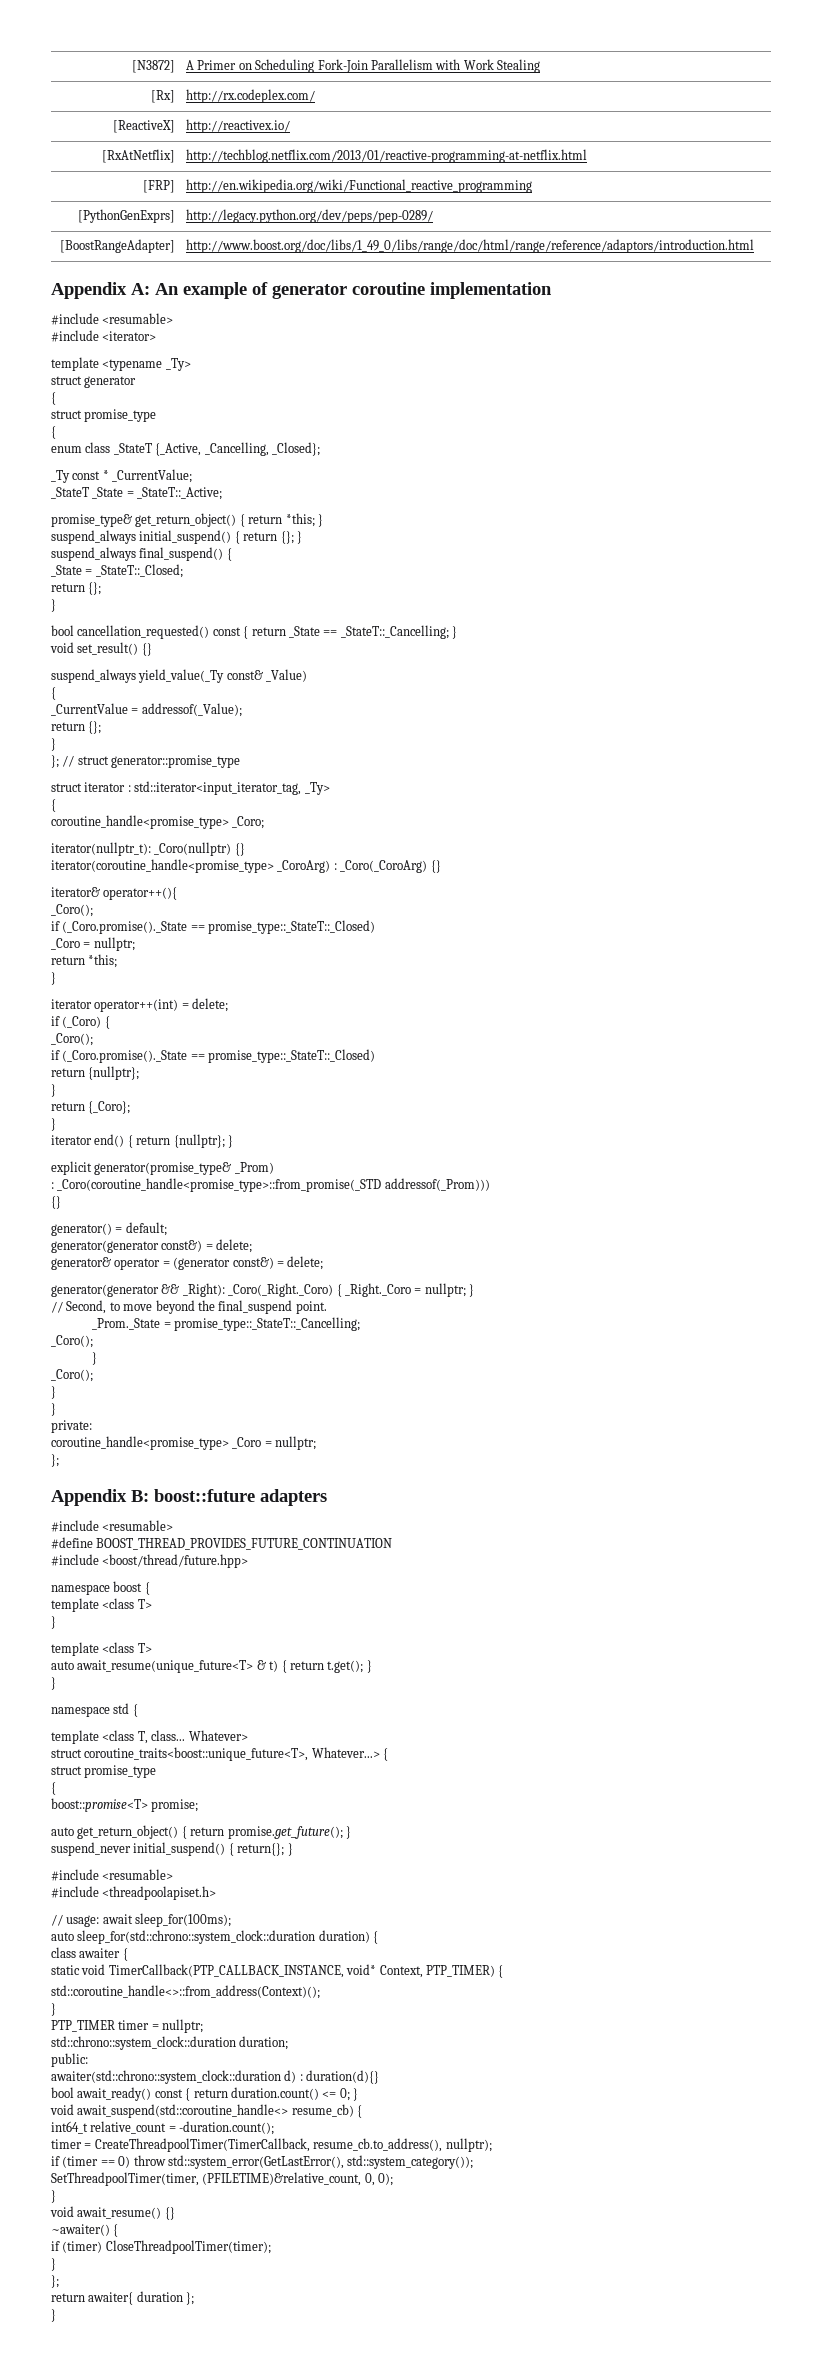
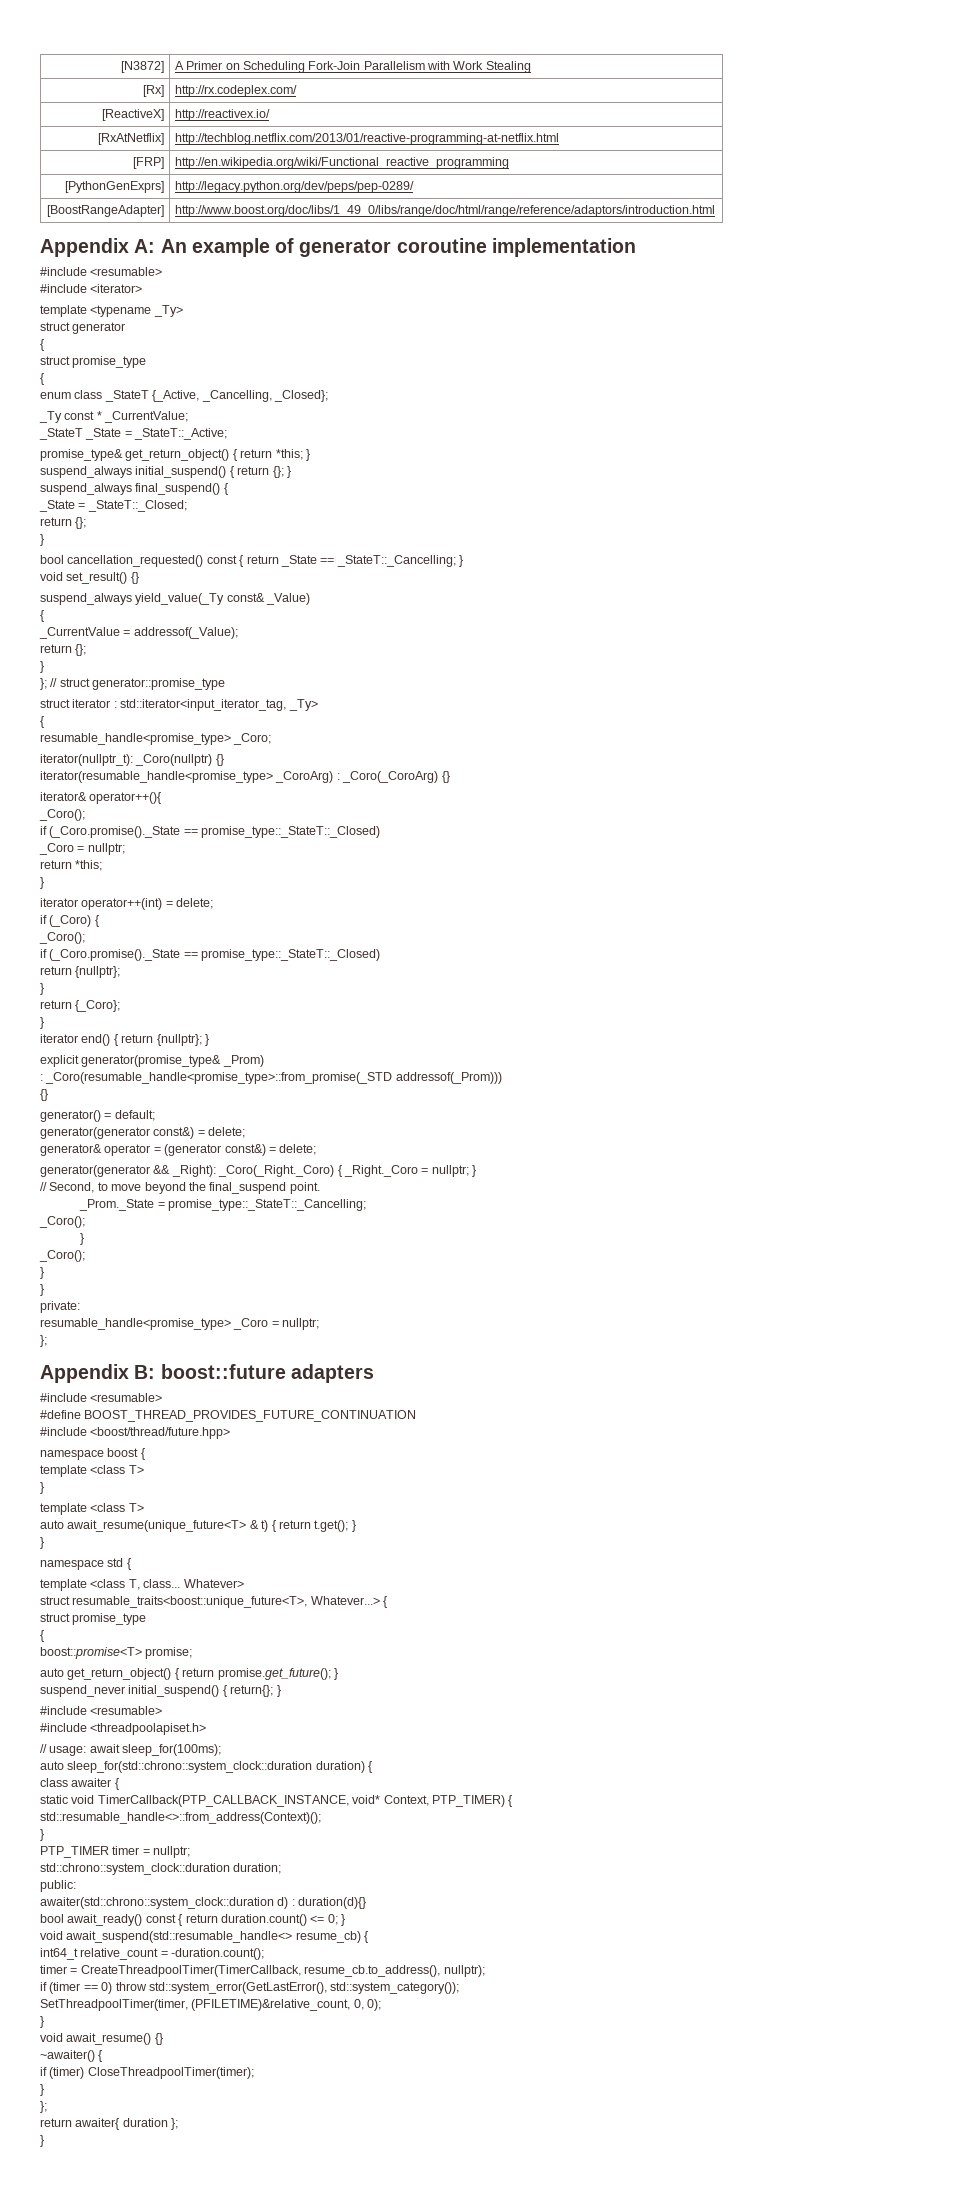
- coroutine_handle<promise_type> _Coro;
+ resumable_handle<promise_type> _Coro;
- iterator(coroutine_handle<promise_type> _CoroArg) : _Coro(_CoroArg) {}
+ iterator(resumable_handle<promise_type> _CoroArg) : _Coro(_CoroArg) {}
- : _Coro(coroutine_handle<promise_type>::from_promise(_STD addressof(_Prom)))
+ : _Coro(resumable_handle<promise_type>::from_promise(_STD addressof(_Prom)))
- coroutine_handle<promise_type> _Coro = nullptr;
+ resumable_handle<promise_type> _Coro = nullptr;
- struct coroutine_traits<boost::unique_future<T>, Whatever...> {
+ struct resumable_traits<boost::unique_future<T>, Whatever...> {
- std::coroutine_handle<>::from_address(Context)();
+ std::resumable_handle<>::from_address(Context)();
- void await_suspend(std::coroutine_handle<> resume_cb) {
+ void await_suspend(std::resumable_handle<> resume_cb) {

